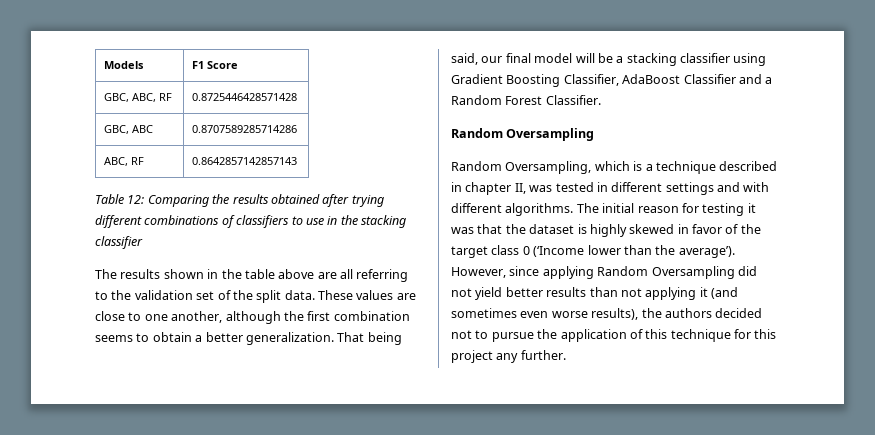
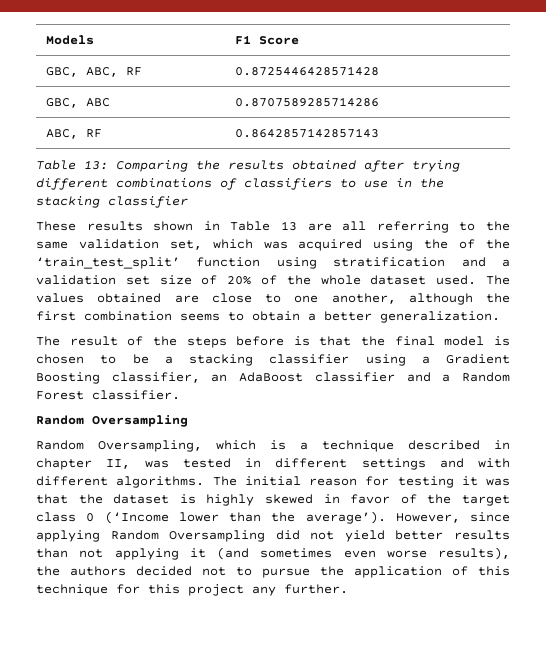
- Table 12: Comparing the results obtained after trying different combinations of classifiers to use in the stacking classifier
+ Table 13: Comparing the results obtained after trying different combinations of classifiers to use in the stacking classifier
- The results shown in the table above are all referring to the validation set of the split data. These values are close to one another, although the first combination seems to obtain a better generalization. That being said, our final model will be a stacking classifier using Gradient Boosting Classifier, AdaBoost Classifier and a Random Forest Classifier.
+ These results shown in Table 13 are all referring to the same validation set, which was acquired using the of the ‘train_test_split’ function using stratification and a validation set size of 20% of the whole dataset used. The values obtained are close to one another, although the first combination seems to obtain a better generalization.
+ The result of the steps before is that the final model is chosen to be a stacking classifier using a Gradient Boosting classifier, an AdaBoost classifier and a Random Forest classifier.

